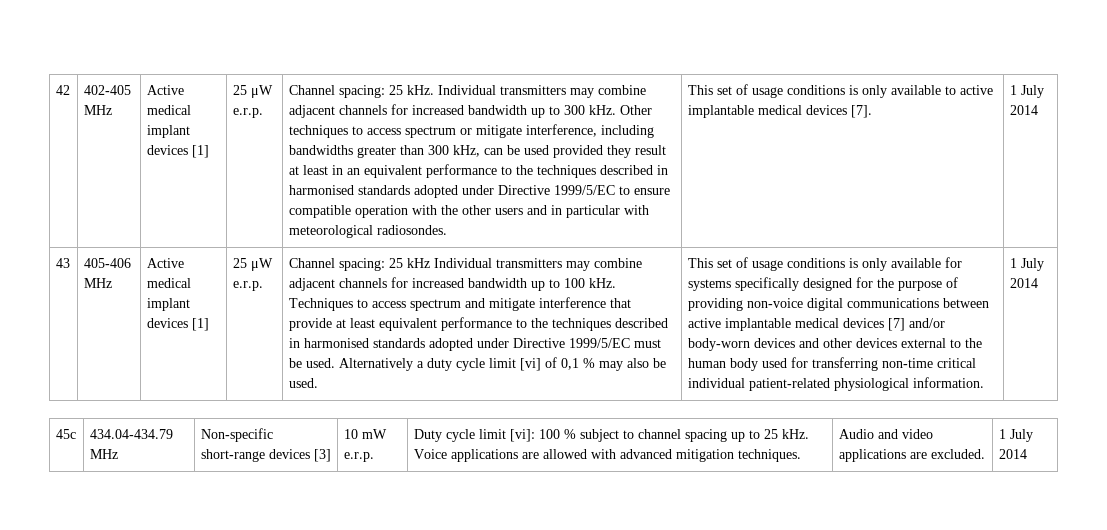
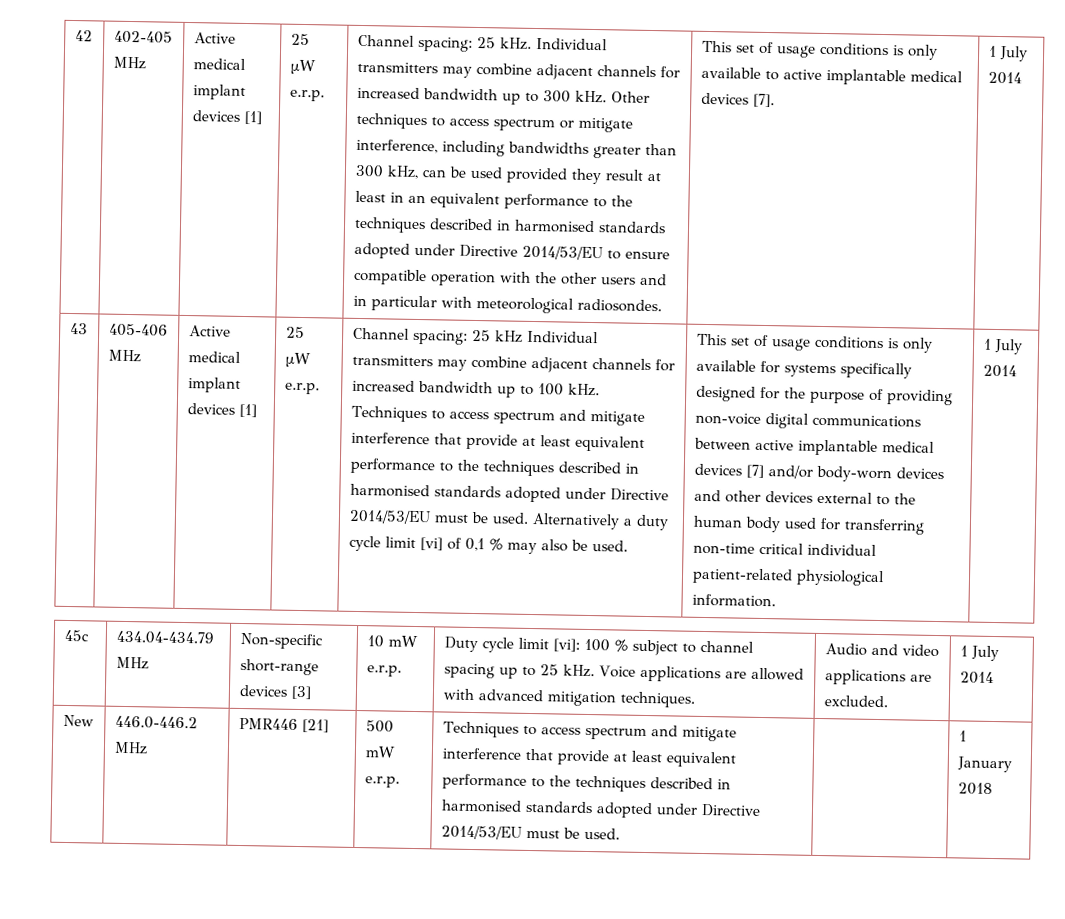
- Other techniques to access spectrum or mitigate interference, including bandwidths greater than 300 kHz, can be used provided they result at least in an equivalent performance to the techniques described in harmonised standards adopted under Directive 1999/5/EC to ensure compatible operation with the other users and in particular with meteorological radiosondes.
+ Other techniques to access spectrum or mitigate interference, including bandwidths greater than 300 kHz, can be used provided they result at least in an equivalent performance to the techniques described in harmonised standards adopted under Directive 2014/53/EU to ensure compatible operation with the other users and in particular with meteorological radiosondes.
- Channel spacing: 25 kHz Individual transmitters may combine adjacent channels for increased bandwidth up to 100 kHz. Techniques to access spectrum and mitigate interference that provide at least equivalent performance to the techniques described in harmonised standards adopted under Directive 1999/5/EC must be used.
+ Channel spacing: 25 kHz Individual transmitters may combine adjacent channels for increased bandwidth up to 100 kHz. Techniques to access spectrum and mitigate interference that provide at least equivalent performance to the techniques described in harmonised standards adopted under Directive 2014/53/EU must be used.
+ New | 446.0-446.2 MHz | PMR446 [21] | 500 mW e.r.p. | Techniques to access spectrum and mitigate interference that provide at least equivalent performance to the techniques described in harmonised standards adopted under Directive 2014/53/EU must be used. | | 1 January 2018

